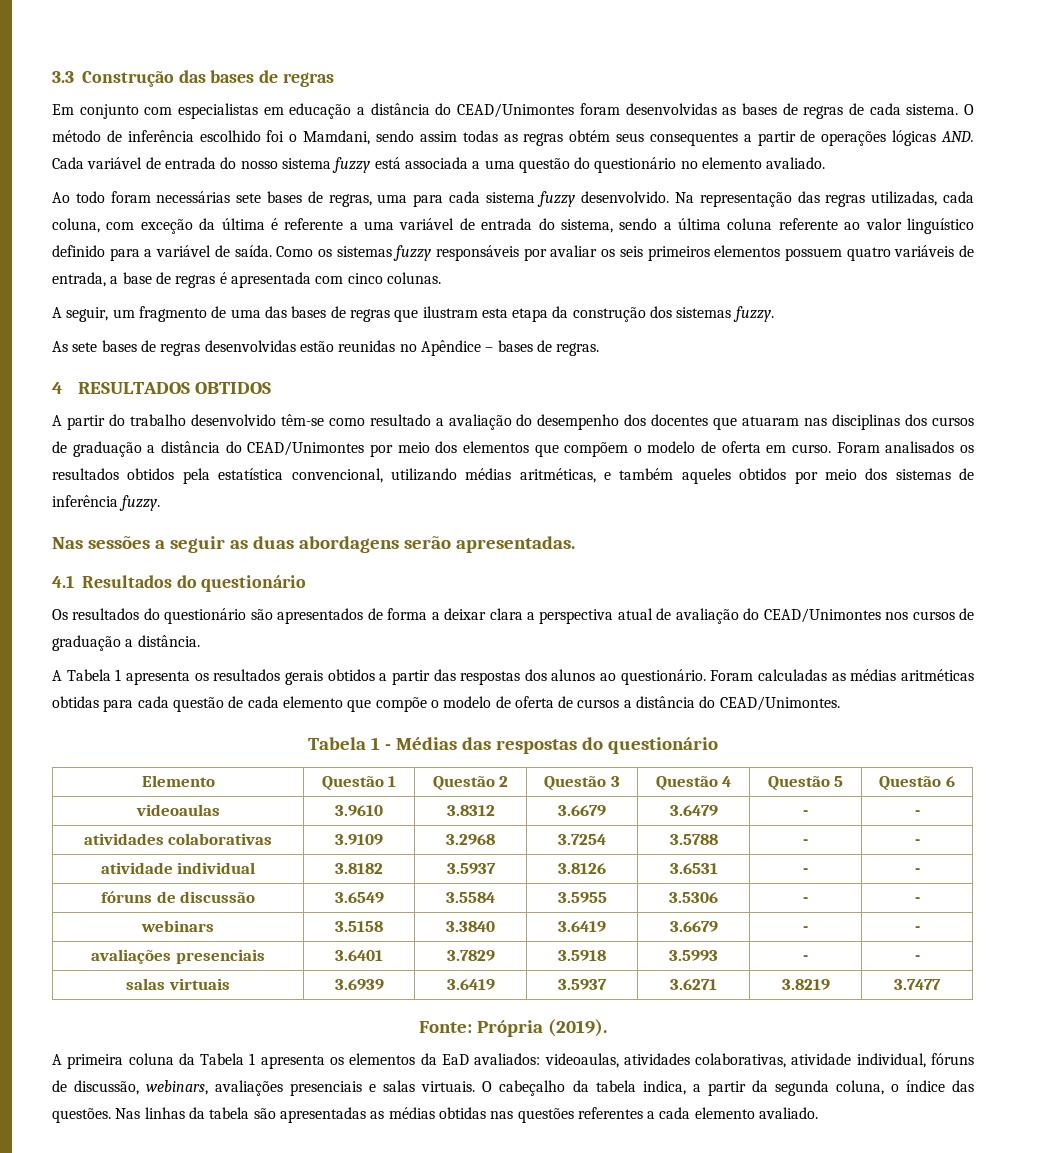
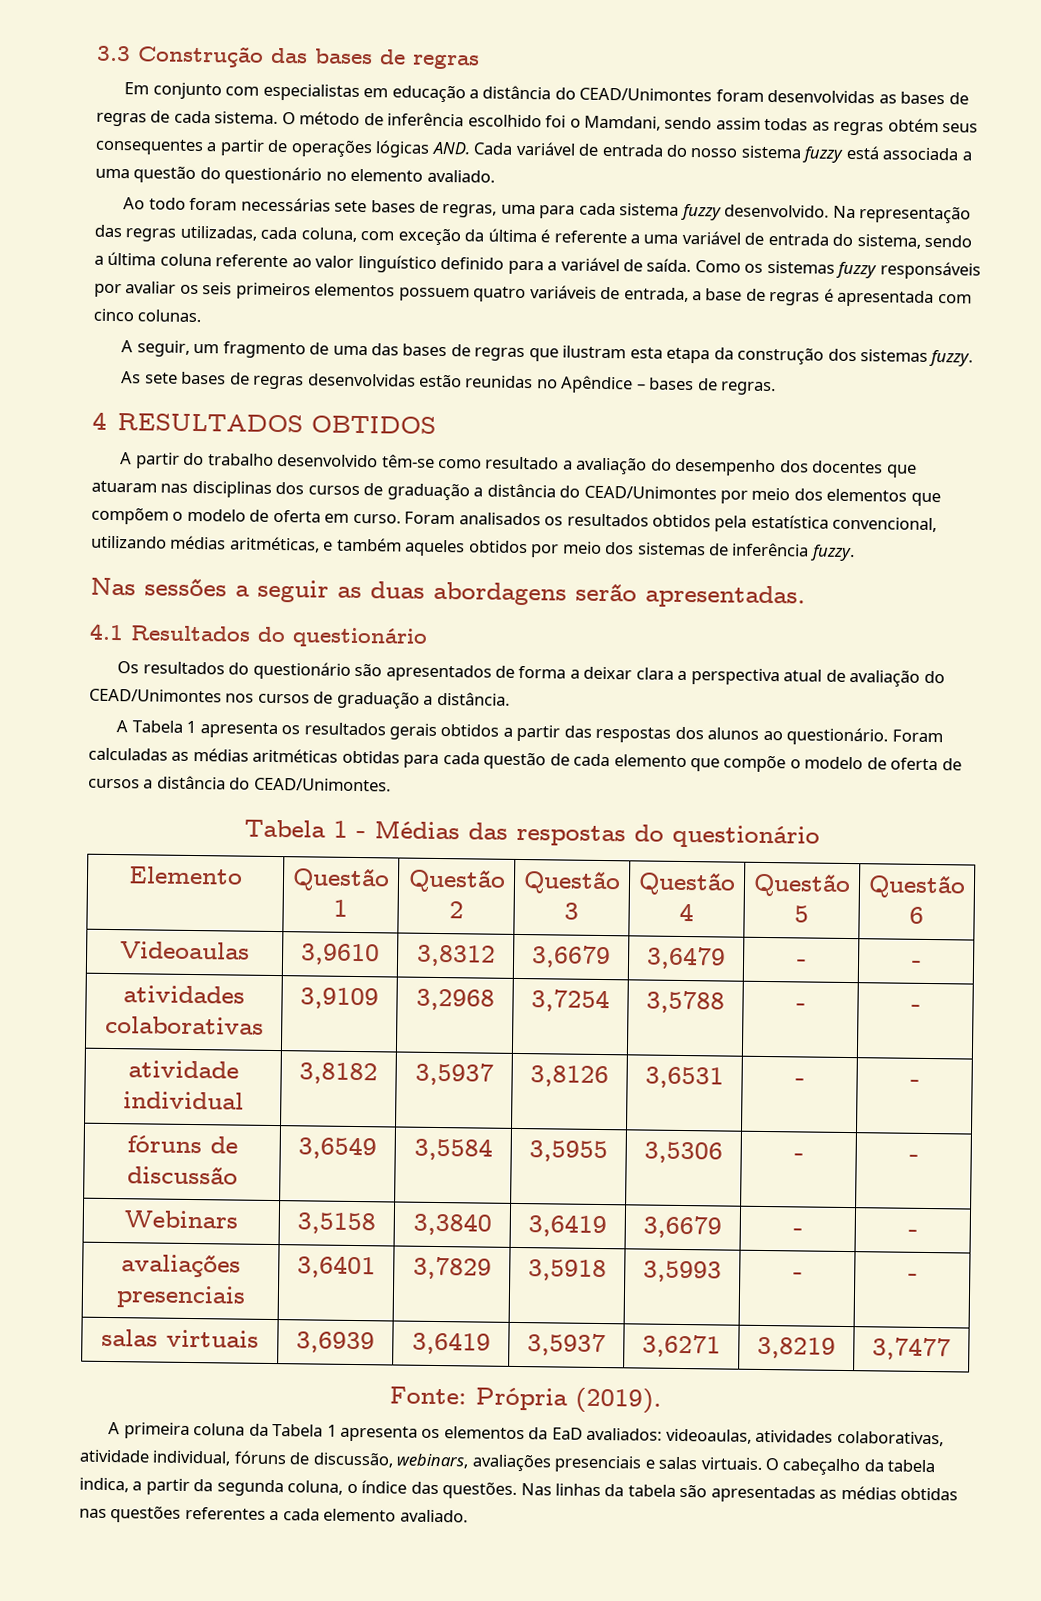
- videoaulas | 3.9610 | 3.8312 | 3.6679 | 3.6479 | - | -
+ Videoaulas | 3,9610 | 3,8312 | 3,6679 | 3,6479 | - | -
- atividades colaborativas | 3.9109 | 3.2968 | 3.7254 | 3.5788 | - | -
+ atividades colaborativas | 3,9109 | 3,2968 | 3,7254 | 3,5788 | - | -
- atividade individual | 3.8182 | 3.5937 | 3.8126 | 3.6531 | - | -
+ atividade individual | 3,8182 | 3,5937 | 3,8126 | 3,6531 | - | -
- fóruns de discussão | 3.6549 | 3.5584 | 3.5955 | 3.5306 | - | -
- webinars | 3.5158 | 3.3840 | 3.6419 | 3.6679 | - | -
+ fóruns de discussão | 3,6549 | 3,5584 | 3,5955 | 3,5306 | - | -
+ Webinars | 3,5158 | 3,3840 | 3,6419 | 3,6679 | - | -
- avaliações presenciais | 3.6401 | 3.7829 | 3.5918 | 3.5993 | - | -
+ avaliações presenciais | 3,6401 | 3,7829 | 3,5918 | 3,5993 | - | -
- salas virtuais | 3.6939 | 3.6419 | 3.5937 | 3.6271 | 3.8219 | 3.7477
+ salas virtuais | 3,6939 | 3,6419 | 3,5937 | 3,6271 | 3,8219 | 3,7477

